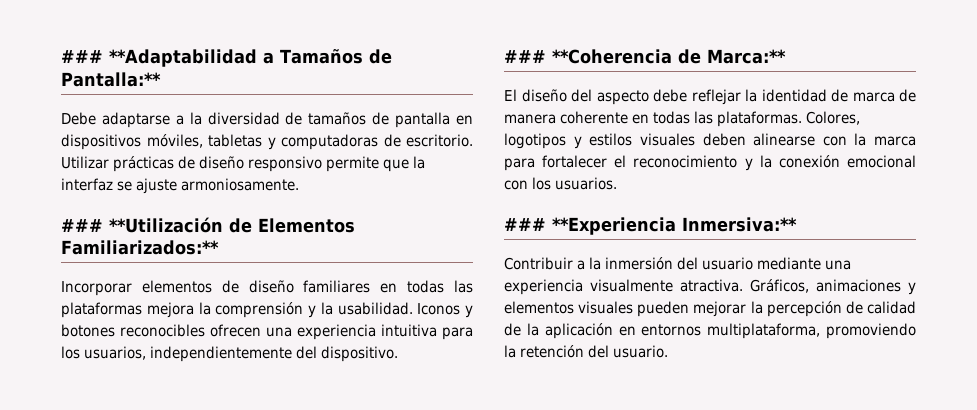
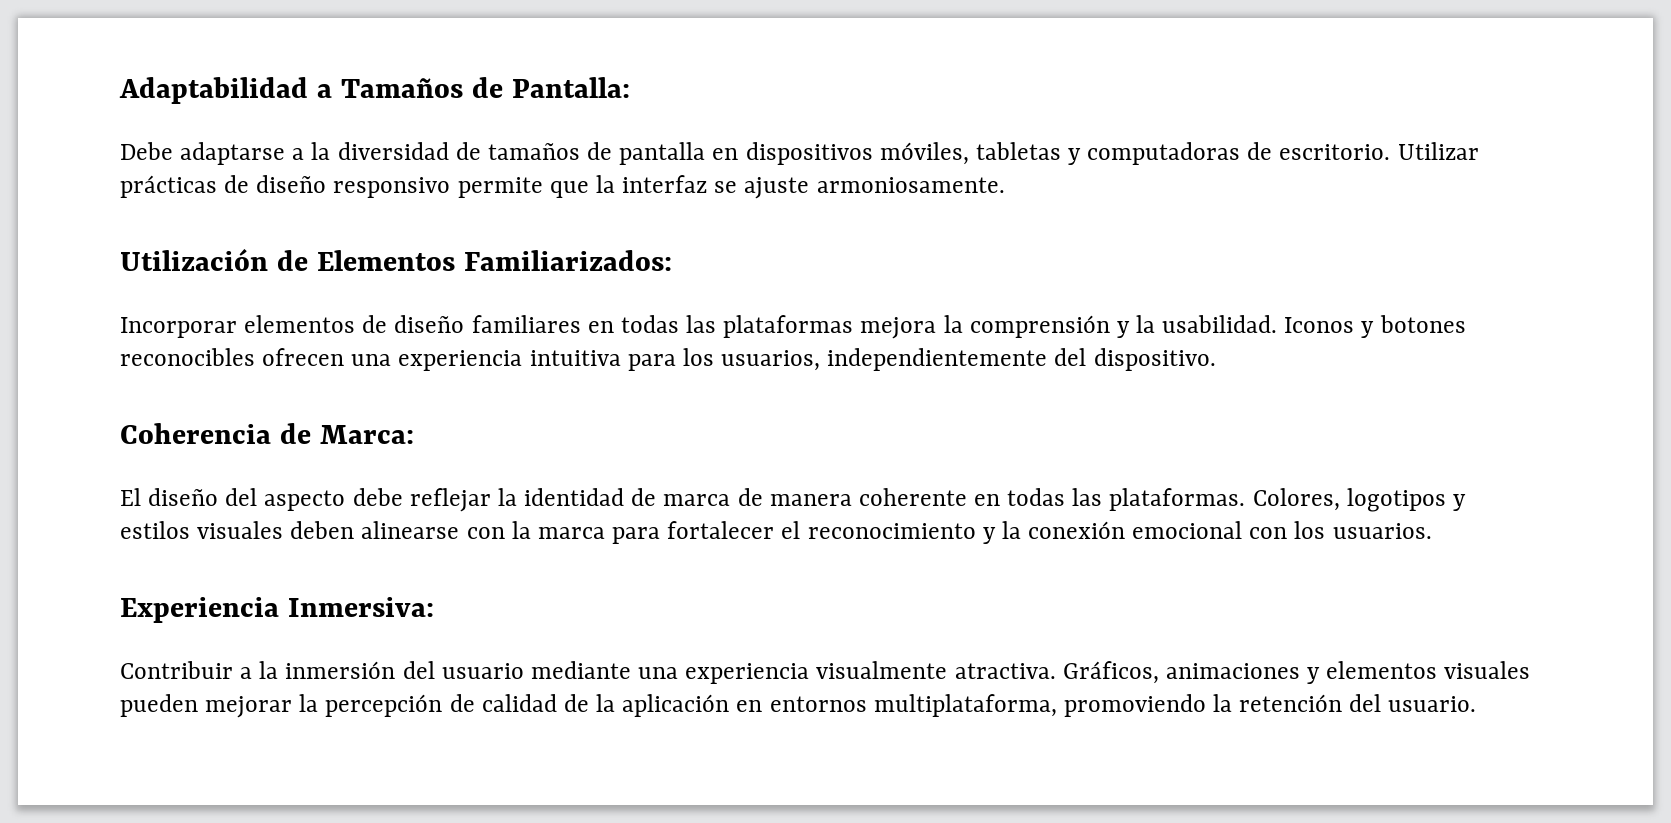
- ### **Adaptabilidad a Tamaños de Pantalla:**
+ Adaptabilidad a Tamaños de Pantalla:
- ### **Utilización de Elementos Familiarizados:**
+ Utilización de Elementos Familiarizados:
- ### **Coherencia de Marca:**
+ Coherencia de Marca:
- ### **Experiencia Inmersiva:**
+ Experiencia Inmersiva:

